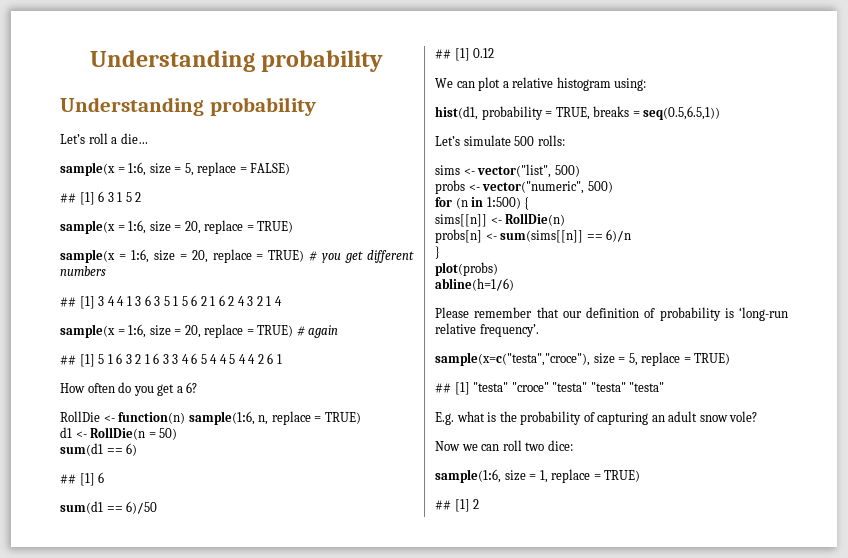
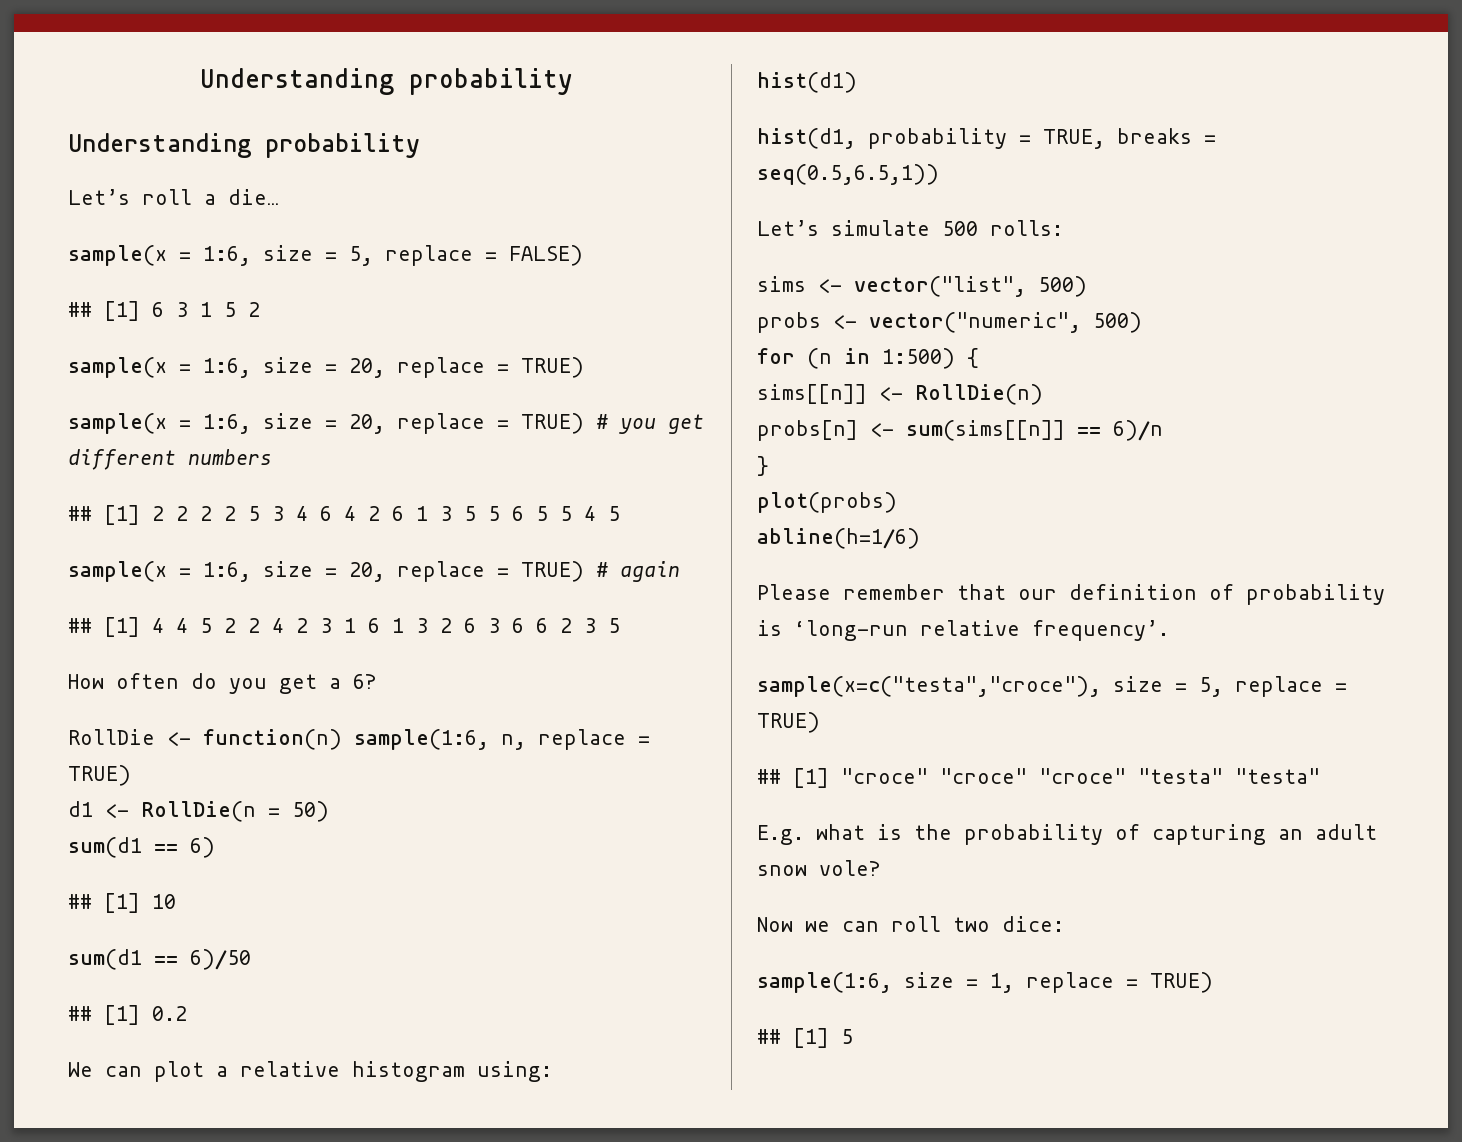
- ## [1] 3 4 4 1 3 6 3 5 1 5 6 2 1 6 2 4 3 2 1 4
+ ## [1] 2 2 2 2 5 3 4 6 4 2 6 1 3 5 5 6 5 5 4 5
- ## [1] 5 1 6 3 2 1 6 3 3 4 6 5 4 4 5 4 4 2 6 1
+ ## [1] 4 4 5 2 2 4 2 3 1 6 1 3 2 6 3 6 6 2 3 5
  sum(d1 == 6)
- ## [1] 6
+ ## [1] 10
- ## [1] 0.12
+ ## [1] 0.2
+ hist(d1)
- ## [1] "testa" "croce" "testa" "testa" "testa"
+ ## [1] "croce" "croce" "croce" "testa" "testa"
- ## [1] 2
+ ## [1] 5

